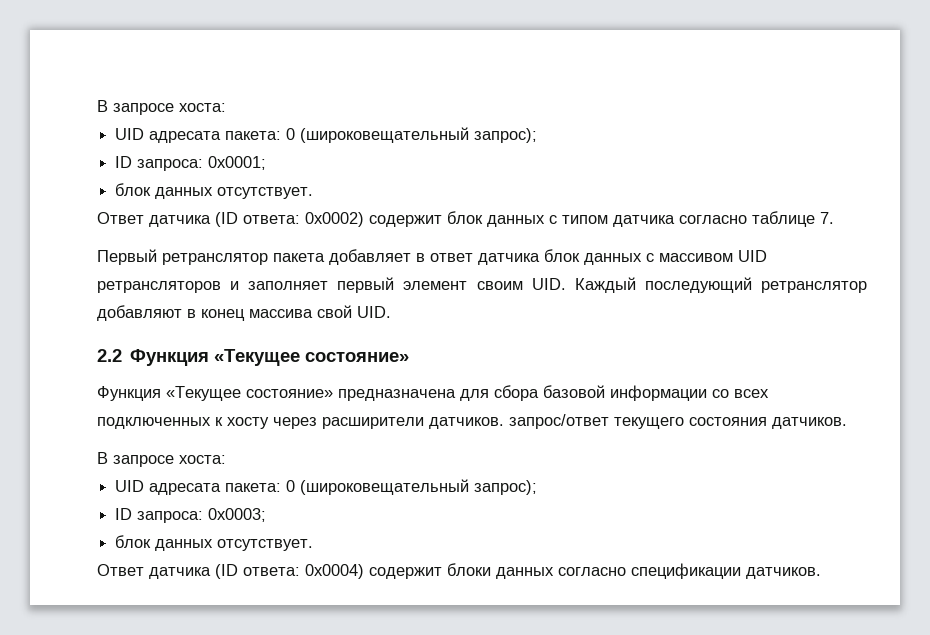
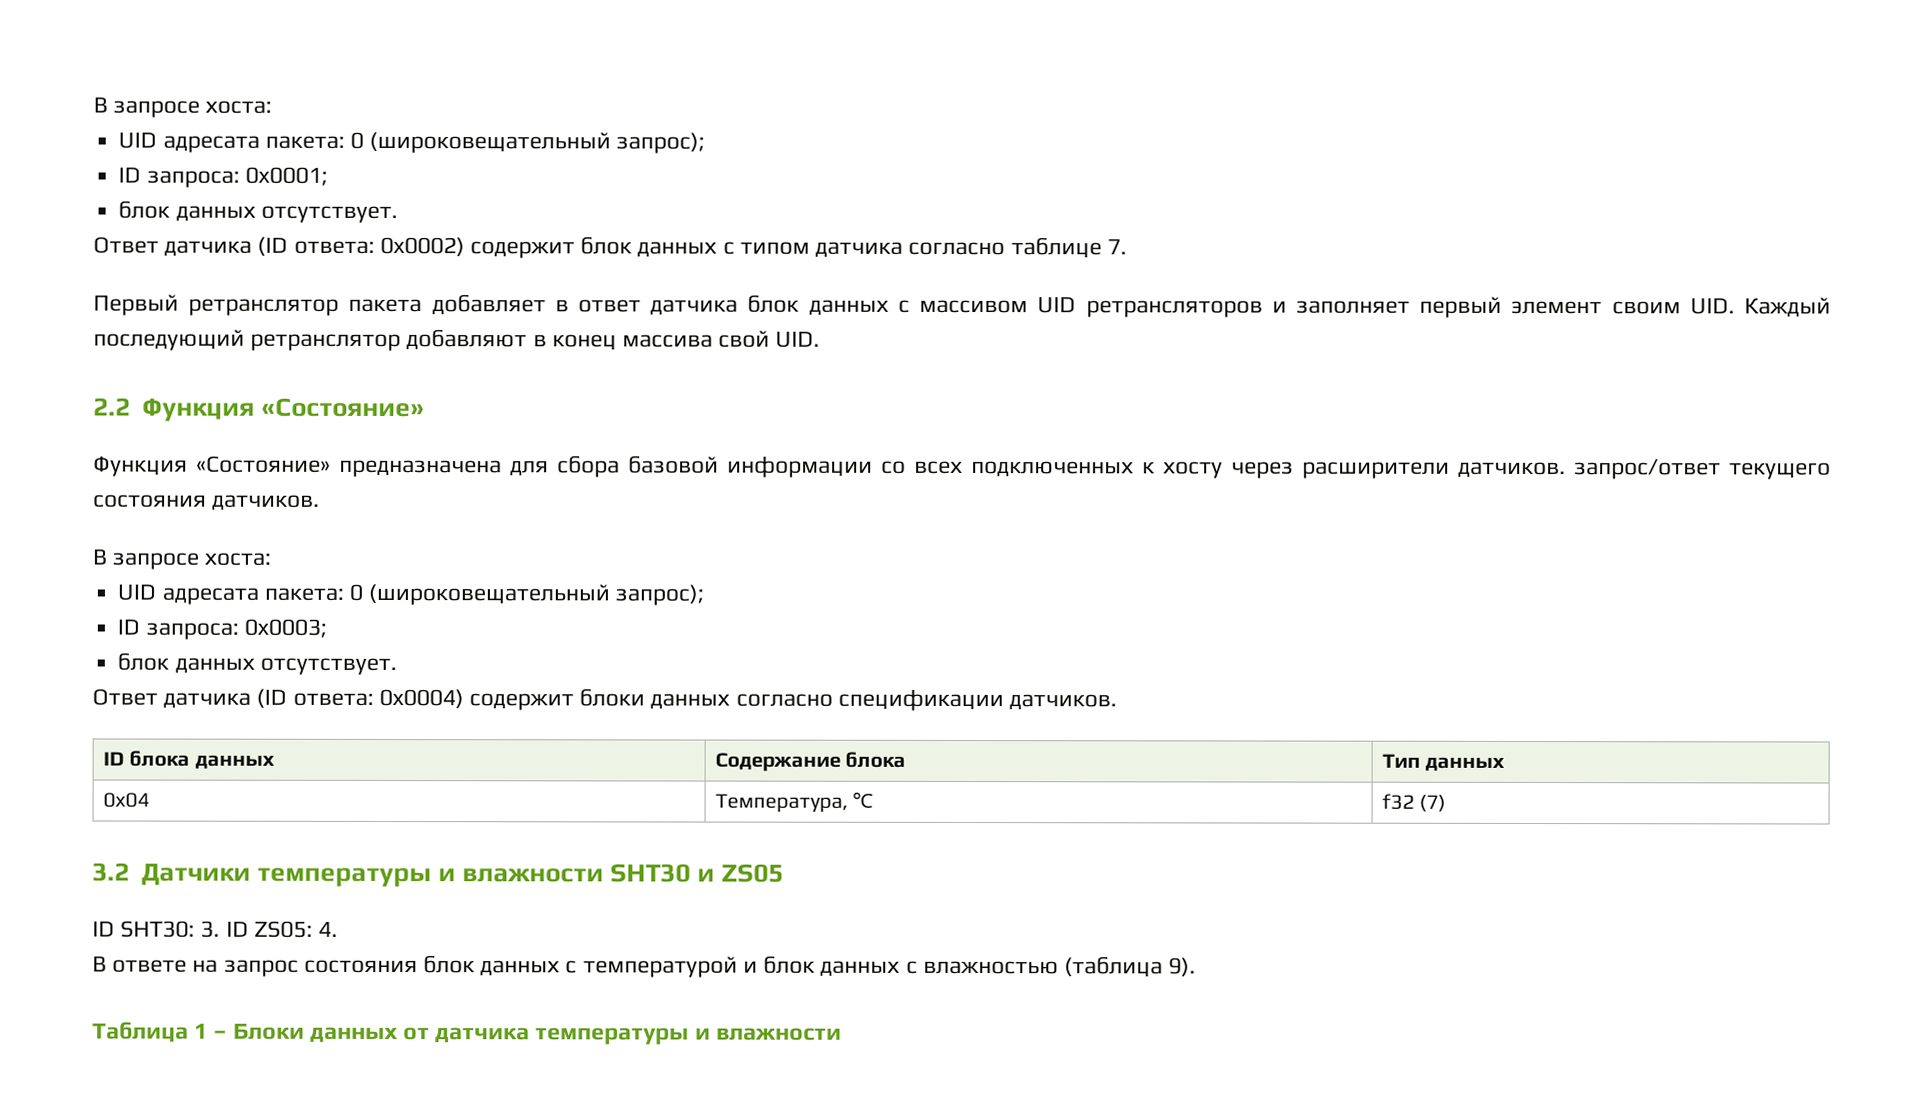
- 2.2 Функция «Текущее состояние»
- Функция «Текущее состояние» предназначена для сбора базовой информации со всех подключенных к хосту через расширители датчиков. запрос/ответ текущего состояния датчиков.
+ 2.2 Функция «Состояние»
+ Функция «Состояние» предназначена для сбора базовой информации со всех подключенных к хосту через расширители датчиков. запрос/ответ текущего состояния датчиков.
+ ID блока данных | Содержание блока | Тип данных
+ 0x04 | Температура, ℃ | f32 (7)
+ 3.2 Датчики температуры и влажности SHT30 и ZS05
+ ID SHT30: 3. ID ZS05: 4.
+ В ответе на запрос состояния блок данных с температурой и блок данных с влажностью (таблица 9).
+ Таблица 1 – Блоки данных от датчика температуры и влажности

